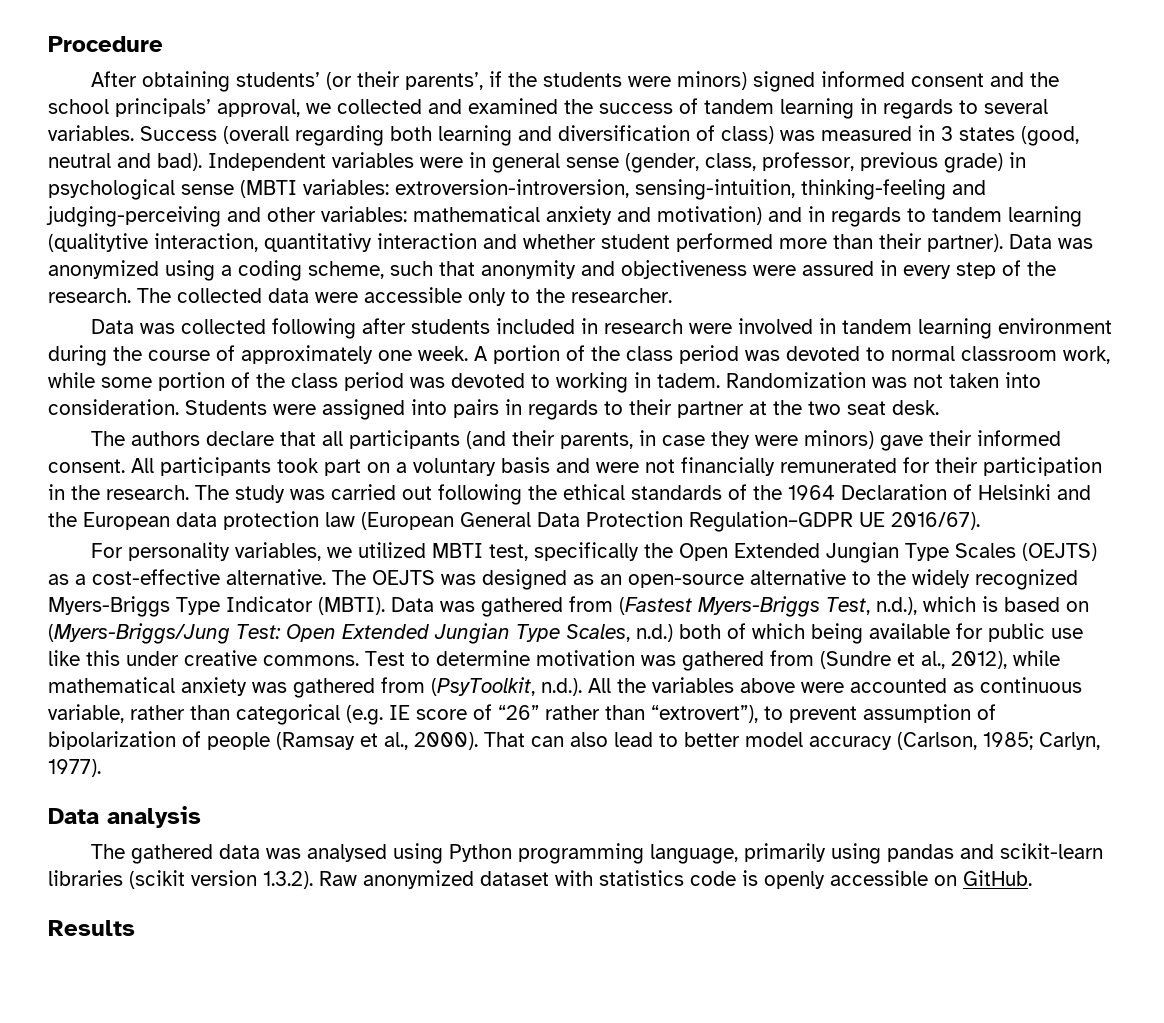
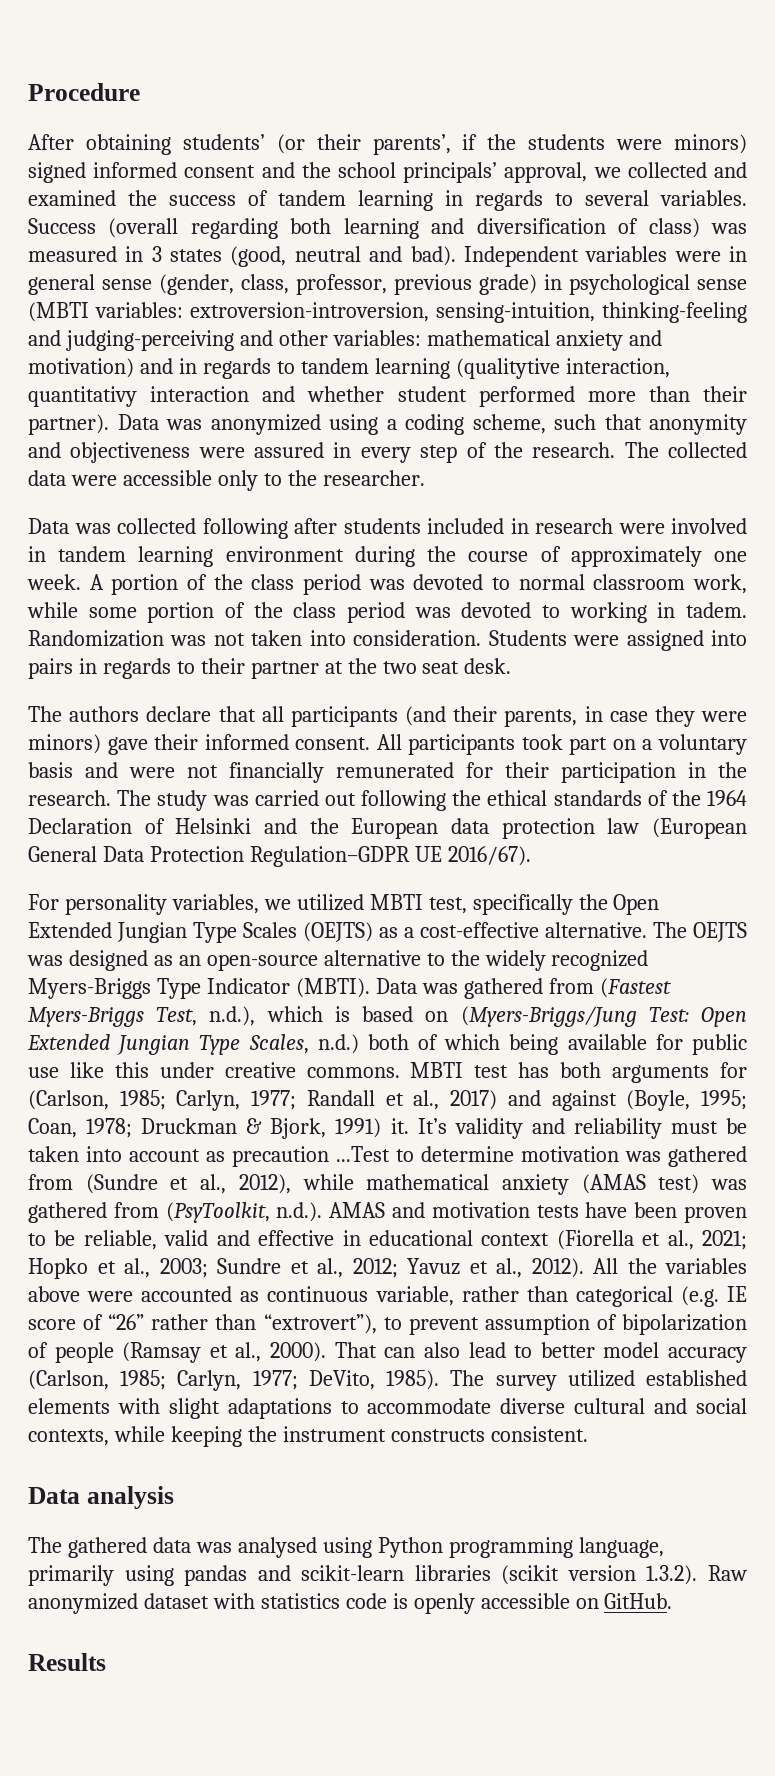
- Test to determine motivation was gathered from (Sundre et al., 2012), while mathematical anxiety was gathered from (PsyToolkit, n.d.). All the variables above were accounted as continuous variable, rather than categorical (e.g. IE score of “26” rather than “extrovert”), to prevent assumption of bipolarization of people (Ramsay et al., 2000).
+ MBTI test has both arguments for (Carlson, 1985; Carlyn, 1977; Randall et al., 2017) and against (Boyle, 1995; Coan, 1978; Druckman & Bjork, 1991) it. It’s validity and reliability must be taken into account as precaution ...Test to determine motivation was gathered from (Sundre et al., 2012), while mathematical anxiety (AMAS test) was gathered from (PsyToolkit, n.d.). AMAS and motivation tests have been proven to be reliable, valid and effective in educational context (Fiorella et al., 2021; Hopko et al., 2003; Sundre et al., 2012; Yavuz et al., 2012). All the variables above were accounted as continuous variable, rather than categorical (e.g. IE score of “26” rather than “extrovert”), to prevent assumption of bipolarization of people (Ramsay et al., 2000).
- That can also lead to better model accuracy (Carlson, 1985; Carlyn, 1977).
+ That can also lead to better model accuracy (Carlson, 1985; Carlyn, 1977; DeVito, 1985). The survey utilized established elements with slight adaptations to accommodate diverse cultural and social contexts, while keeping the instrument constructs consistent.

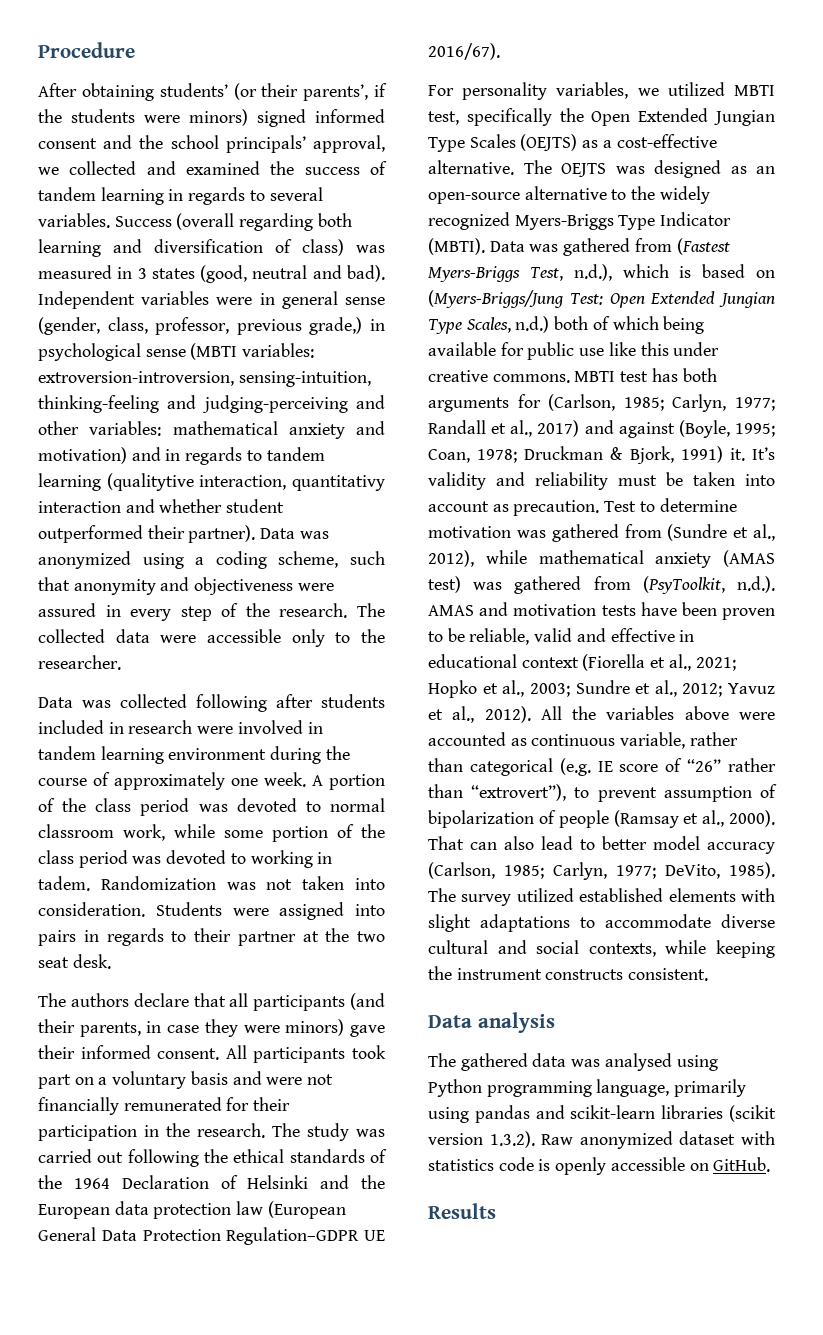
- Independent variables were in general sense (gender, class, professor, previous grade) in psychological sense (MBTI variables: extroversion-introversion, sensing-intuition, thinking-feeling and judging-perceiving and other variables: mathematical anxiety and motivation) and in regards to tandem learning (qualitytive interaction, quantitativy interaction and whether student performed more than their partner).
+ Independent variables were in general sense (gender, class, professor, previous grade,) in psychological sense (MBTI variables: extroversion-introversion, sensing-intuition, thinking-feeling and judging-perceiving and other variables: mathematical anxiety and motivation) and in regards to tandem learning (qualitytive interaction, quantitativy interaction and whether student outperformed their partner).
- It’s validity and reliability must be taken into account as precaution ...Test to determine motivation was gathered from (Sundre et al., 2012), while mathematical anxiety (AMAS test) was gathered from (PsyToolkit, n.d.). AMAS and motivation tests have been proven to be reliable, valid and effective in educational context (Fiorella et al., 2021;
+ It’s validity and reliability must be taken into account as precaution. Test to determine motivation was gathered from (Sundre et al., 2012), while mathematical anxiety (AMAS test) was gathered from (PsyToolkit, n.d.). AMAS and motivation tests have been proven to be reliable, valid and effective in educational context (Fiorella et al., 2021;

